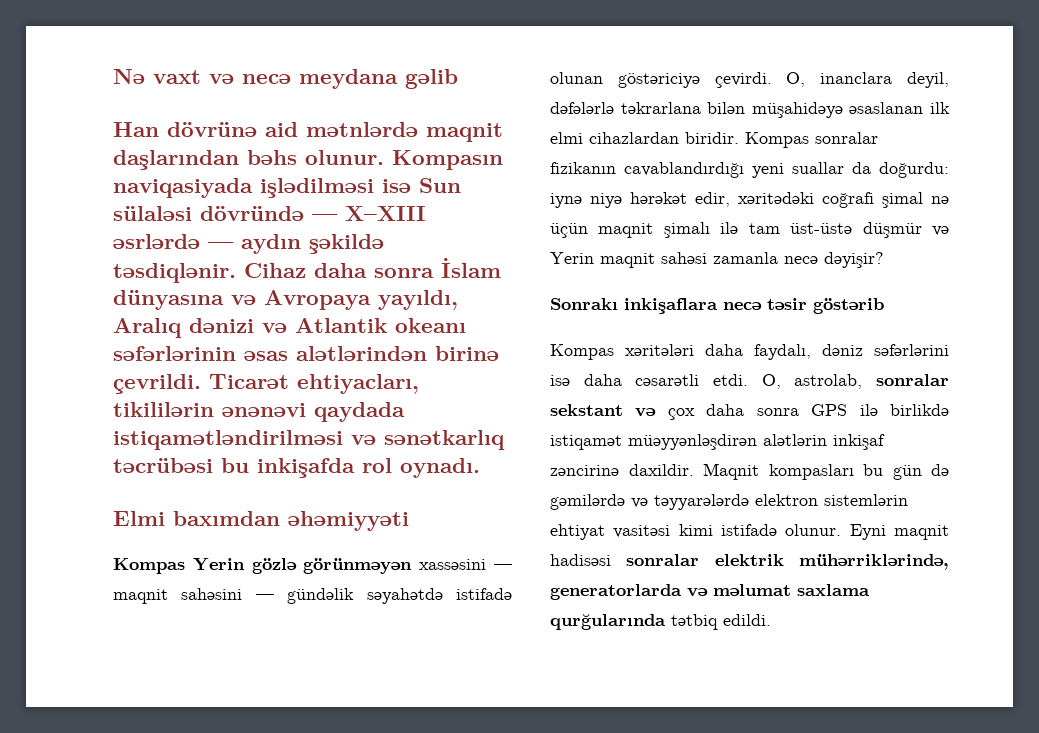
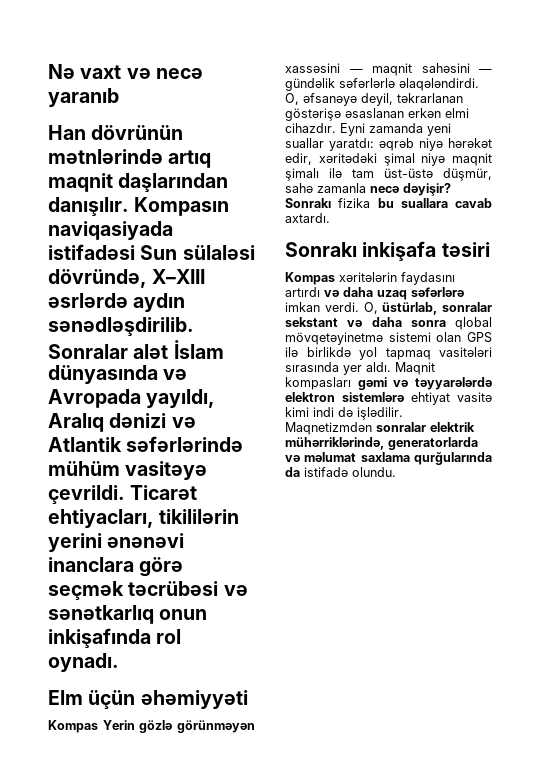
- Nə vaxt və necə meydana gəlib
+ Nə vaxt və necə yaranıb
- Han dövrünə aid mətnlərdə maqnit daşlarından bəhs olunur. Kompasın naviqasiyada işlədilməsi isə Sun sülaləsi dövründə — X–XIII əsrlərdə — aydın şəkildə təsdiqlənir. Cihaz daha sonra İslam dünyasına və Avropaya yayıldı, Aralıq dənizi və Atlantik okeanı səfərlərinin əsas alətlərindən birinə çevrildi. Ticarət ehtiyacları, tikililərin ənənəvi qaydada istiqamətləndirilməsi və sənətkarlıq təcrübəsi bu inkişafda rol oynadı.
+ Han dövrünün mətnlərində artıq maqnit daşlarından danışılır. Kompasın naviqasiyada istifadəsi Sun sülaləsi dövründə, X–XIII əsrlərdə aydın sənədləşdirilib. Sonralar alət İslam dünyasında və Avropada yayıldı, Aralıq dənizi və Atlantik səfərlərində mühüm vasitəyə çevrildi. Ticarət ehtiyacları, tikililərin yerini ənənəvi inanclara görə seçmək təcrübəsi və sənətkarlıq onun inkişafında rol oynadı.
- Elmi baxımdan əhəmiyyəti
+ Elm üçün əhəmiyyəti
- Kompas Yerin gözlə görünməyən xassəsini — maqnit sahəsini — gündəlik səyahətdə istifadə olunan göstəriciyə çevirdi. O, inanclara deyil, dəfələrlə təkrarlana bilən müşahidəyə əsaslanan ilk elmi cihazlardan biridir. Kompas sonralar fizikanın cavablandırdığı yeni suallar da doğurdu: iynə niyə hərəkət edir, xəritədəki coğrafi şimal nə üçün maqnit şimalı ilə tam üst-üstə düşmür və Yerin maqnit sahəsi zamanla necə dəyişir?
- Sonrakı inkişaflara necə təsir göstərib
- Kompas xəritələri daha faydalı, dəniz səfərlərini isə daha cəsarətli etdi. O, astrolab, sonralar sekstant və çox daha sonra GPS ilə birlikdə istiqamət müəyyənləşdirən alətlərin inkişaf zəncirinə daxildir. Maqnit kompasları bu gün də gəmilərdə və təyyarələrdə elektron sistemlərin ehtiyat vasitəsi kimi istifadə olunur. Eyni maqnit hadisəsi sonralar elektrik mühərriklərində, generatorlarda və məlumat saxlama qurğularında tətbiq edildi.
+ Kompas Yerin gözlə görünməyən xassəsini — maqnit sahəsini — gündəlik səfərlərlə əlaqələndirdi. O, əfsanəyə deyil, təkrarlanan göstərişə əsaslanan erkən elmi cihazdır. Eyni zamanda yeni suallar yaratdı: əqrəb niyə hərəkət edir, xəritədəki şimal niyə maqnit şimalı ilə tam üst-üstə düşmür, sahə zamanla necə dəyişir? Sonrakı fizika bu suallara cavab axtardı.
+ Sonrakı inkişafa təsiri
+ Kompas xəritələrin faydasını artırdı və daha uzaq səfərlərə imkan verdi. O, üstürlab, sonralar sekstant və daha sonra qlobal mövqetəyinetmə sistemi olan GPS ilə birlikdə yol tapmaq vasitələri sırasında yer aldı. Maqnit kompasları gəmi və təyyarələrdə elektron sistemlərə ehtiyat vasitə kimi indi də işlədilir. Maqnetizmdən sonralar elektrik mühərriklərində, generatorlarda və məlumat saxlama qurğularında da istifadə olundu.

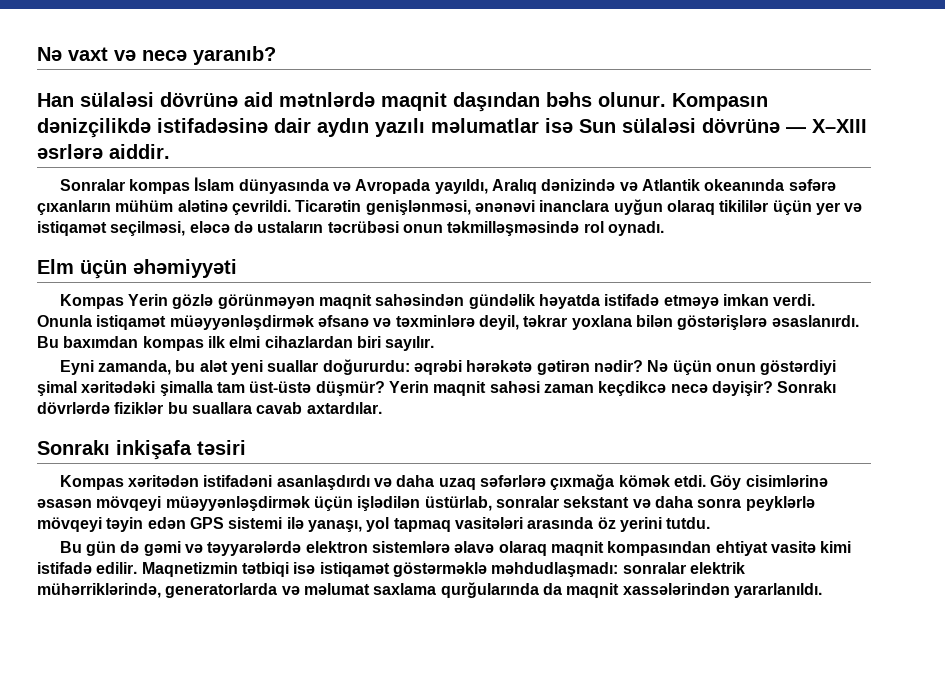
- Nə vaxt və necə yaranıb
+ Nə vaxt və necə yaranıb?
- Han dövrünün mətnlərində artıq maqnit daşlarından danışılır. Kompasın naviqasiyada istifadəsi Sun sülaləsi dövründə, X–XIII əsrlərdə aydın sənədləşdirilib. Sonralar alət İslam dünyasında və Avropada yayıldı, Aralıq dənizi və Atlantik səfərlərində mühüm vasitəyə çevrildi. Ticarət ehtiyacları, tikililərin yerini ənənəvi inanclara görə seçmək təcrübəsi və sənətkarlıq onun inkişafında rol oynadı.
+ Han sülaləsi dövrünə aid mətnlərdə maqnit daşından bəhs olunur. Kompasın dənizçilikdə istifadəsinə dair aydın yazılı məlumatlar isə Sun sülaləsi dövrünə — X–XIII əsrlərə aiddir.
+ Sonralar kompas İslam dünyasında və Avropada yayıldı, Aralıq dənizində və Atlantik okeanında səfərə çıxanların mühüm alətinə çevrildi. Ticarətin genişlənməsi, ənənəvi inanclara uyğun olaraq tikililər üçün yer və istiqamət seçilməsi, eləcə də ustaların təcrübəsi onun təkmilləşməsində rol oynadı.
- Kompas Yerin gözlə görünməyən xassəsini — maqnit sahəsini — gündəlik səfərlərlə əlaqələndirdi. O, əfsanəyə deyil, təkrarlanan göstərişə əsaslanan erkən elmi cihazdır. Eyni zamanda yeni suallar yaratdı: əqrəb niyə hərəkət edir, xəritədəki şimal niyə maqnit şimalı ilə tam üst-üstə düşmür, sahə zamanla necə dəyişir?
+ Kompas Yerin gözlə görünməyən maqnit sahəsindən gündəlik həyatda istifadə etməyə imkan verdi. Onunla istiqamət müəyyənləşdirmək əfsanə və təxminlərə deyil, təkrar yoxlana bilən göstərişlərə əsaslanırdı. Bu baxımdan kompas ilk elmi cihazlardan biri sayılır.
+ Eyni zamanda, bu alət yeni suallar doğururdu: əqrəbi hərəkətə gətirən nədir? Nə üçün onun göstərdiyi şimal xəritədəki şimalla tam üst-üstə düşmür? Yerin maqnit sahəsi zaman keçdikcə necə dəyişir?
- Sonrakı fizika bu suallara cavab axtardı.
+ Sonrakı dövrlərdə fiziklər bu suallara cavab axtardılar.
- Kompas xəritələrin faydasını artırdı və daha uzaq səfərlərə imkan verdi. O, üstürlab, sonralar sekstant və daha sonra qlobal mövqetəyinetmə sistemi olan GPS ilə birlikdə yol tapmaq vasitələri sırasında yer aldı. Maqnit kompasları gəmi və təyyarələrdə elektron sistemlərə ehtiyat vasitə kimi indi də işlədilir. Maqnetizmdən sonralar elektrik mühərriklərində, generatorlarda və məlumat saxlama qurğularında da istifadə olundu.
+ Kompas xəritədən istifadəni asanlaşdırdı və daha uzaq səfərlərə çıxmağa kömək etdi. Göy cisimlərinə əsasən mövqeyi müəyyənləşdirmək üçün işlədilən üstürlab, sonralar sekstant və daha sonra peyklərlə mövqeyi təyin edən GPS sistemi ilə yanaşı, yol tapmaq vasitələri arasında öz yerini tutdu.
+ Bu gün də gəmi və təyyarələrdə elektron sistemlərə əlavə olaraq maqnit kompasından ehtiyat vasitə kimi istifadə edilir. Maqnetizmin tətbiqi isə istiqamət göstərməklə məhdudlaşmadı: sonralar elektrik mühərriklərində, generatorlarda və məlumat saxlama qurğularında da maqnit xassələrindən yararlanıldı.

